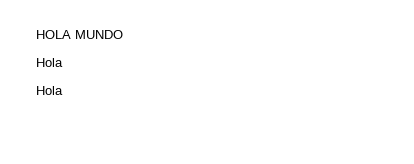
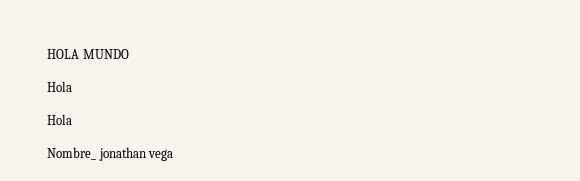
+ Nombre_ jonathan vega

